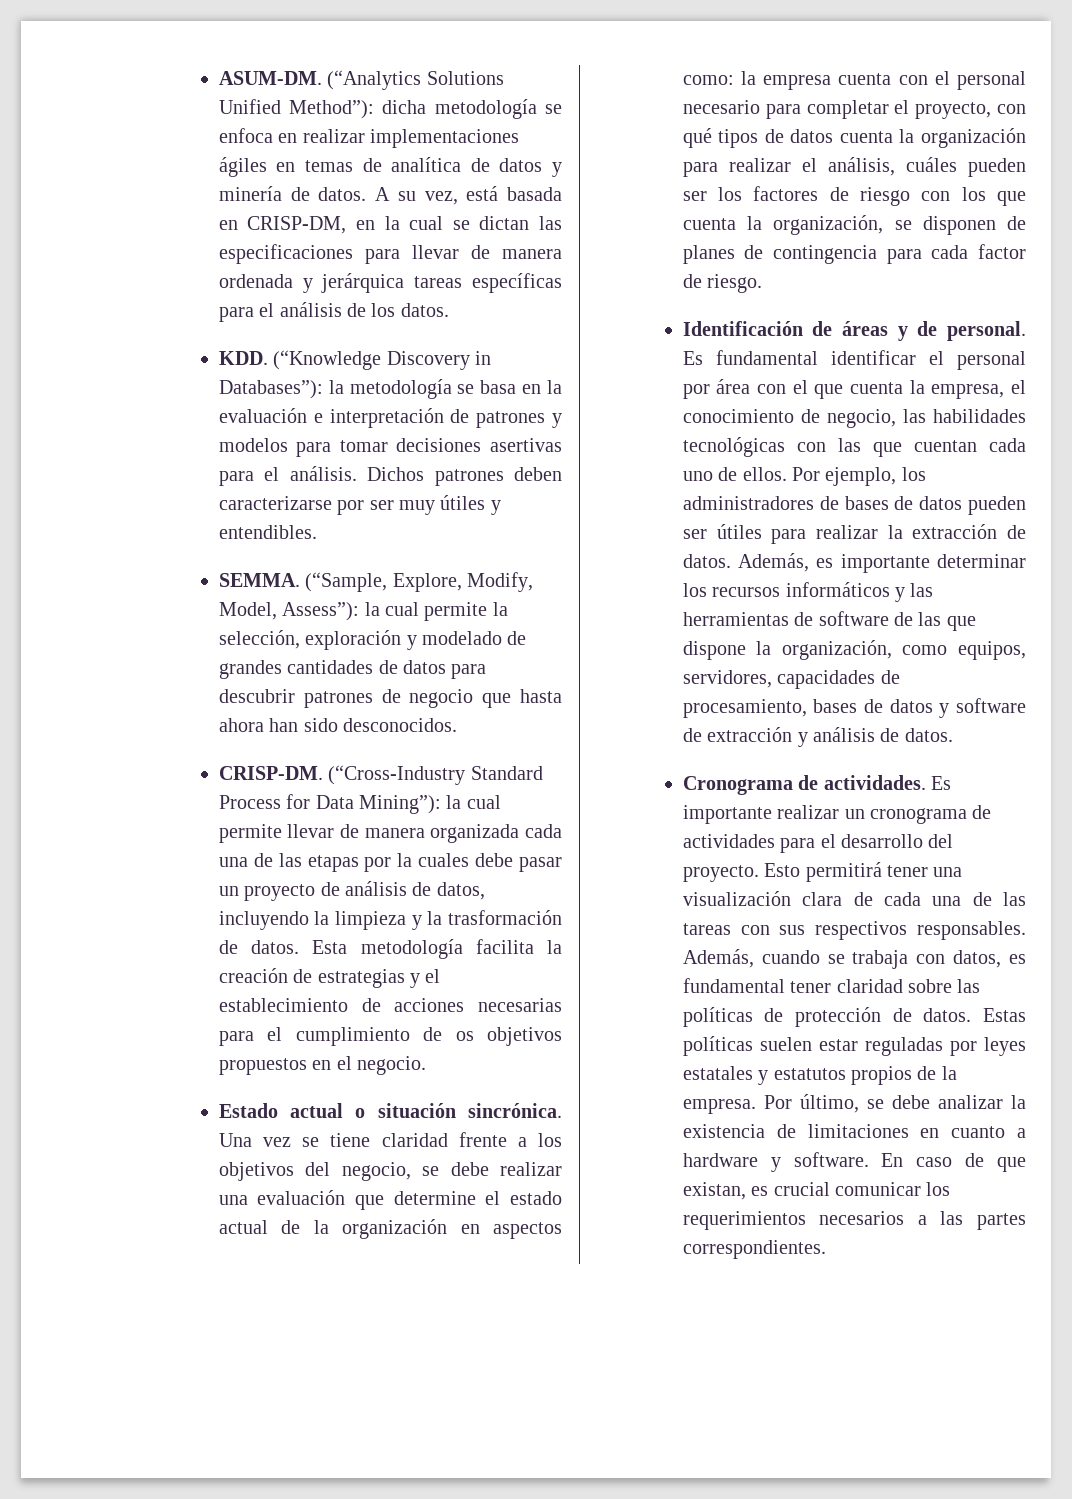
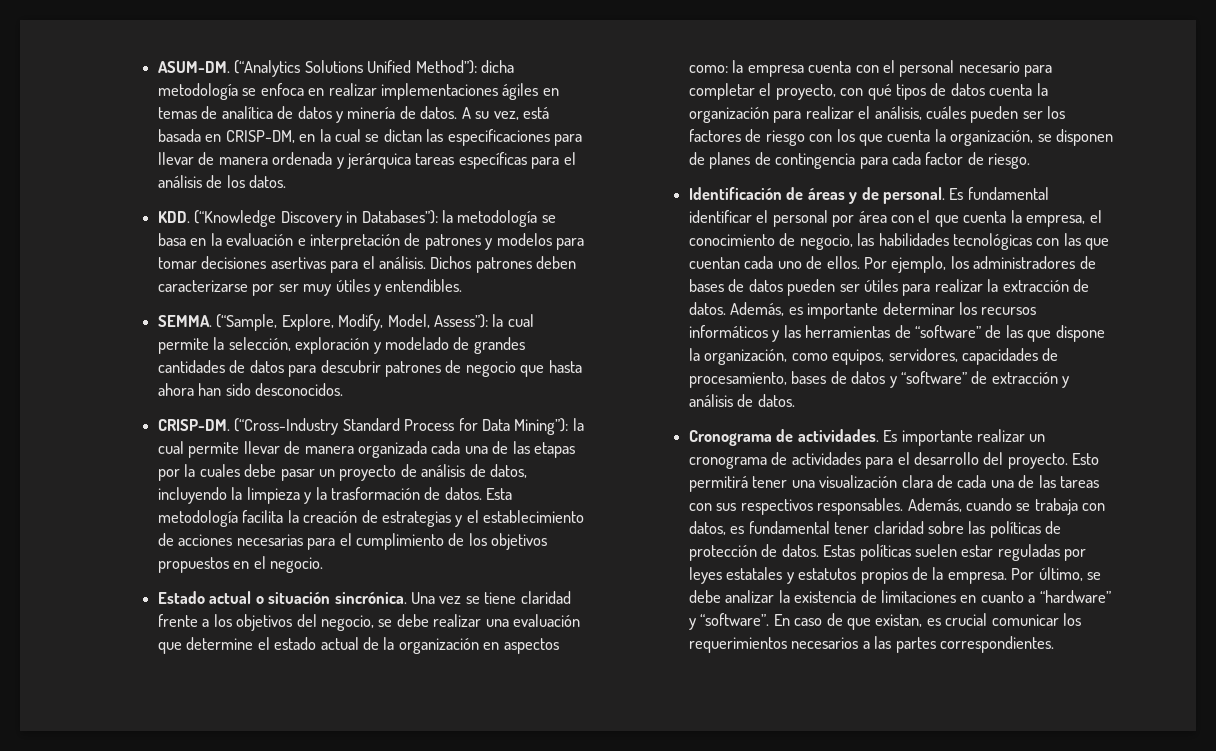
- Esta metodología facilita la creación de estrategias y el establecimiento de acciones necesarias para el cumplimiento de os objetivos propuestos en el negocio.
+ Esta metodología facilita la creación de estrategias y el establecimiento de acciones necesarias para el cumplimiento de los objetivos propuestos en el negocio.
- Además, es importante determinar los recursos informáticos y las herramientas de software de las que dispone la organización, como equipos, servidores, capacidades de procesamiento, bases de datos y software de extracción y análisis de datos.
+ Además, es importante determinar los recursos informáticos y las herramientas de “software” de las que dispone la organización, como equipos, servidores, capacidades de procesamiento, bases de datos y “software” de extracción y análisis de datos.
- Por último, se debe analizar la existencia de limitaciones en cuanto a hardware y software.
+ Por último, se debe analizar la existencia de limitaciones en cuanto a “hardware” y “software”.

